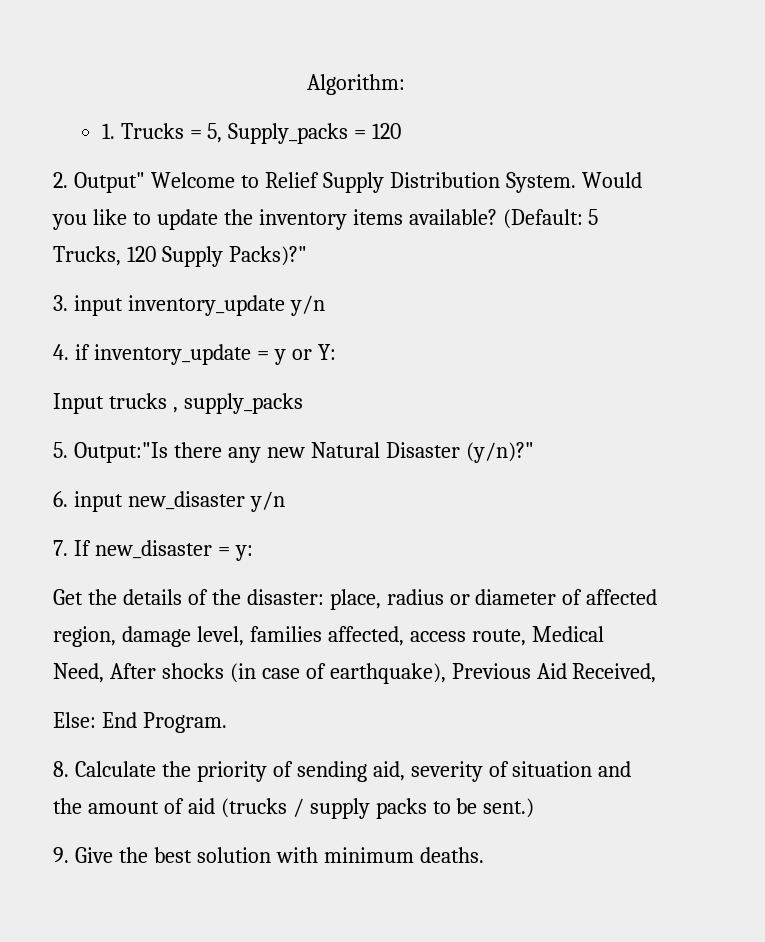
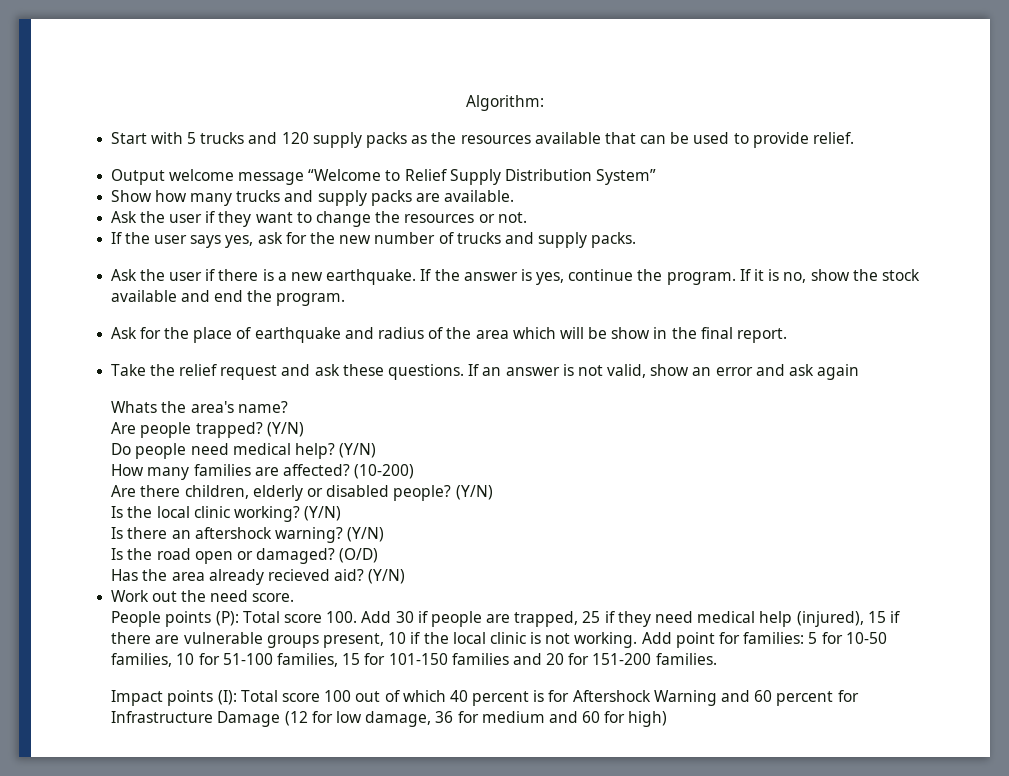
- 1. Trucks = 5, Supply_packs = 120
- 2. Output" Welcome to Relief Supply Distribution System. Would you like to update the inventory items available? (Default: 5 Trucks, 120 Supply Packs)?"
- 3. input inventory_update y/n
- 4. if inventory_update = y or Y:
- Input trucks , supply_packs
- 5. Output:"Is there any new Natural Disaster (y/n)?"
- 6. input new_disaster y/n
- 7. If new_disaster = y:
- Get the details of the disaster: place, radius or diameter of affected region, damage level, families affected, access route, Medical Need, After shocks (in case of earthquake), Previous Aid Received,
- Else: End Program.
- 8. Calculate the priority of sending aid, severity of situation and the amount of aid (trucks / supply packs to be sent.)
- 9. Give the best solution with minimum deaths.
+ Start with 5 trucks and 120 supply packs as the resources available that can be used to provide relief.
+ Output welcome message “Welcome to Relief Supply Distribution System”
+ Show how many trucks and supply packs are available.
+ Ask the user if they want to change the resources or not.
+ If the user says yes, ask for the new number of trucks and supply packs.
+ Ask the user if there is a new earthquake. If the answer is yes, continue the program. If it is no, show the stock available and end the program.
+ Ask for the place of earthquake and radius of the area which will be show in the final report.
+ Take the relief request and ask these questions. If an answer is not valid, show an error and ask again
+ Whats the area's name?
+ Are people trapped? (Y/N)
+ Do people need medical help? (Y/N)
+ How many families are affected? (10-200)
+ Are there children, elderly or disabled people? (Y/N)
+ Is the local clinic working? (Y/N)
+ Is there an aftershock warning? (Y/N)
+ Is the road open or damaged? (O/D)
+ Has the area already recieved aid? (Y/N)
+ Work out the need score.
+ People points (P): Total score 100. Add 30 if people are trapped, 25 if they need medical help (injured), 15 if there are vulnerable groups present, 10 if the local clinic is not working. Add point for families: 5 for 10-50 families, 10 for 51-100 families, 15 for 101-150 families and 20 for 151-200 families.
+ Impact points (I): Total score 100 out of which 40 percent is for Aftershock Warning and 60 percent for Infrastructure Damage (12 for low damage, 36 for medium and 60 for high)

